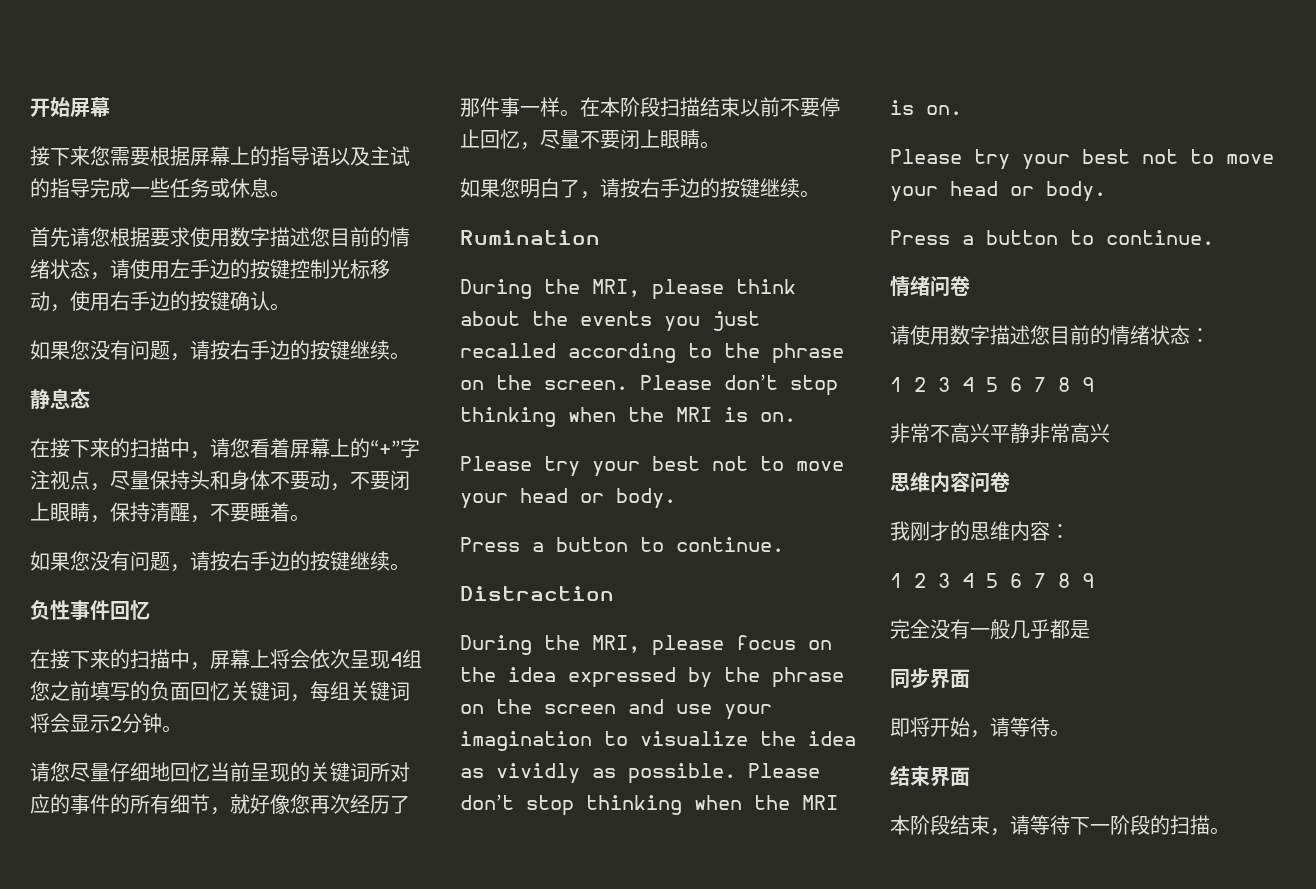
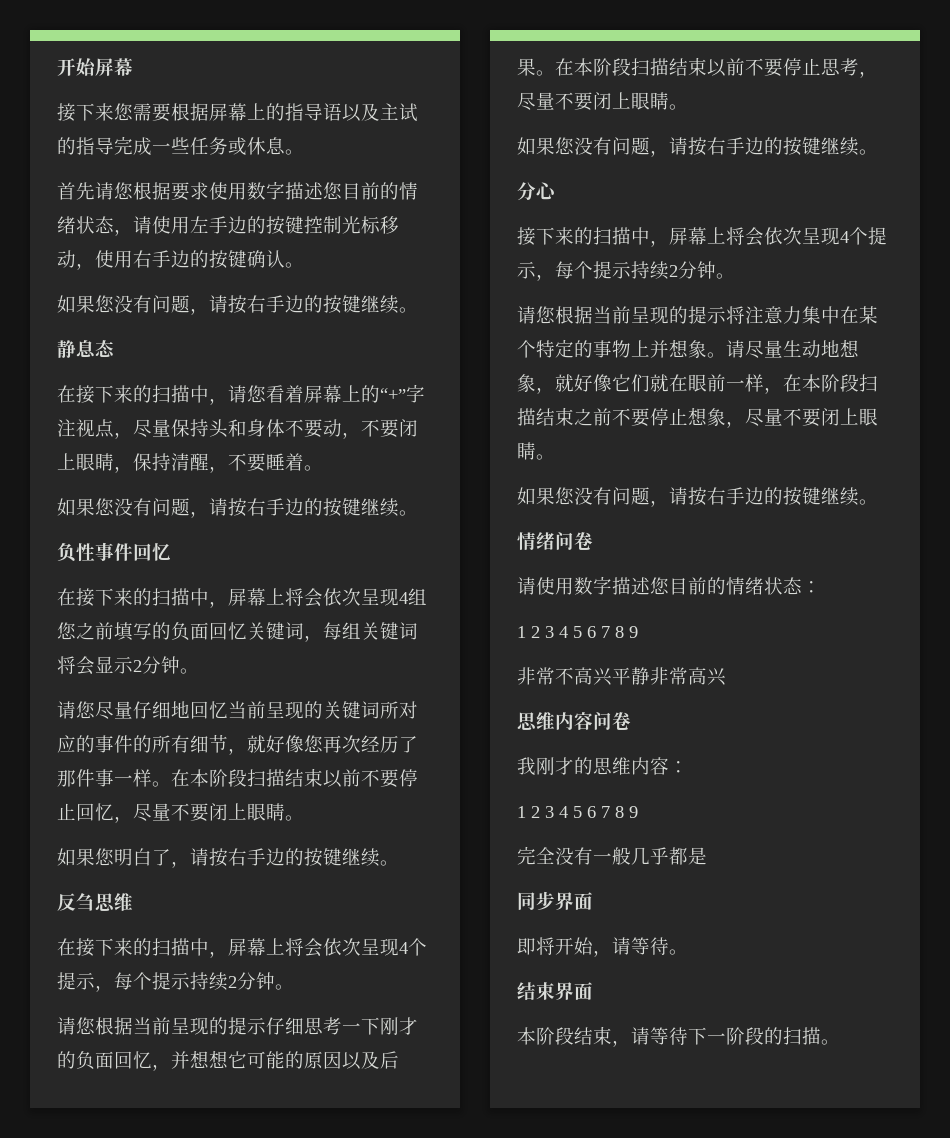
- Rumination
- During the MRI, please think about the events you just recalled according to the phrase on the screen. Please don’t stop thinking when the MRI is on.
- Please try your best not to move your head or body.
- Press a button to continue.
- Distraction
- During the MRI, please focus on the idea expressed by the phrase on the screen and use your imagination to visualize the idea as vividly as possible. Please don’t stop thinking when the MRI is on.
- Please try your best not to move your head or body.
- Press a button to continue.
+ 反刍思维
+ 在接下来的扫描中，屏幕上将会依次呈现4个提示，每个提示持续2分钟。
+ 请您根据当前呈现的提示仔细思考一下刚才的负面回忆，并想想它可能的原因以及后果。在本阶段扫描结束以前不要停止思考，尽量不要闭上眼睛。
+ 如果您没有问题，请按右手边的按键继续。
+ 分心
+ 接下来的扫描中，屏幕上将会依次呈现4个提示，每个提示持续2分钟。
+ 请您根据当前呈现的提示将注意力集中在某个特定的事物上并想象。请尽量生动地想象，就好像它们就在眼前一样，在本阶段扫描结束之前不要停止想象，尽量不要闭上眼睛。
+ 如果您没有问题，请按右手边的按键继续。

